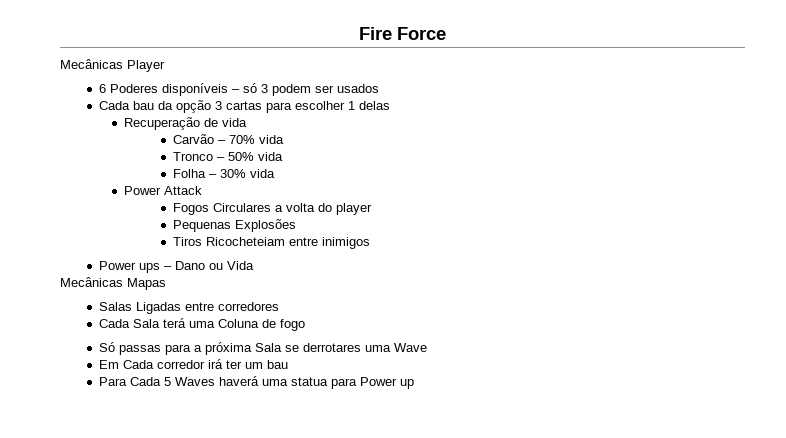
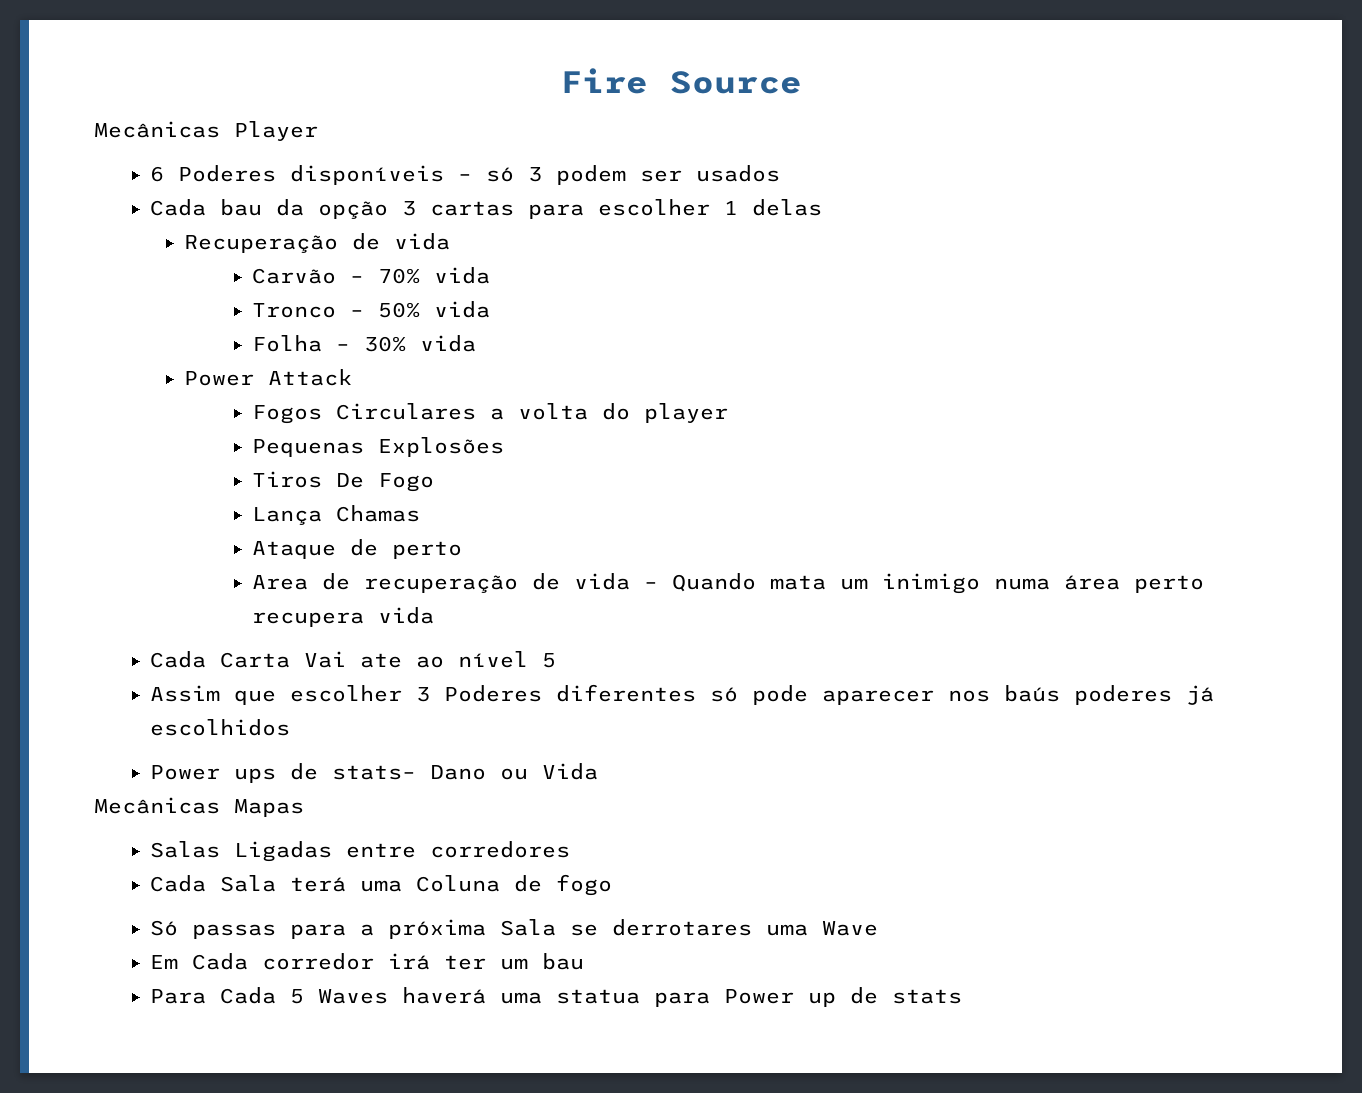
- Fire Force
+ Fire Source
- Tiros Ricocheteiam entre inimigos
+ Tiros De Fogo
+ Lança Chamas
+ Ataque de perto
+ Area de recuperação de vida – Quando mata um inimigo numa área perto recupera vida
+ Cada Carta Vai ate ao nível 5
+ Assim que escolher 3 Poderes diferentes só pode aparecer nos baús poderes já escolhidos
- Power ups – Dano ou Vida
+ Power ups de stats– Dano ou Vida
- Para Cada 5 Waves haverá uma statua para Power up
+ Para Cada 5 Waves haverá uma statua para Power up de stats

